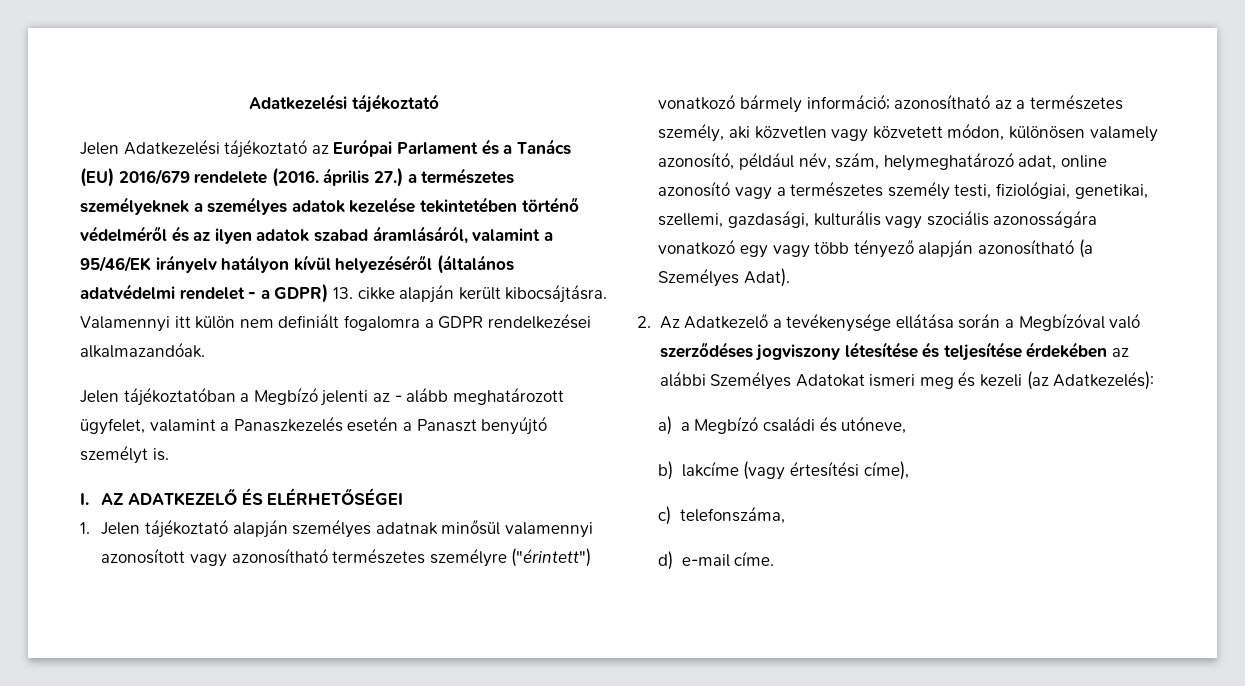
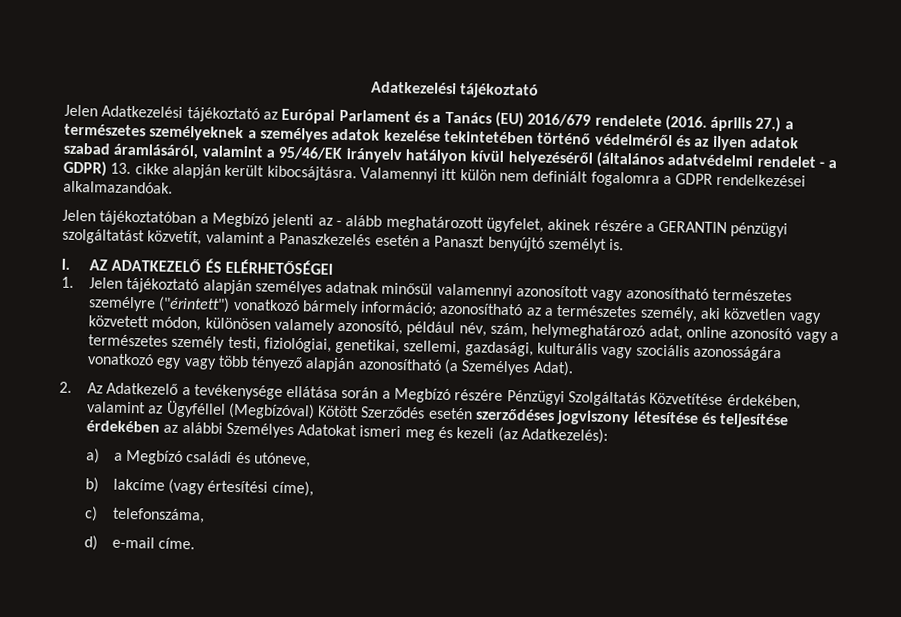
- Jelen tájékoztatóban a Megbízó jelenti az - alább meghatározott ügyfelet, valamint a Panaszkezelés esetén a Panaszt benyújtó személyt is.
+ Jelen tájékoztatóban a Megbízó jelenti az - alább meghatározott ügyfelet, akinek részére a GERANTIN pénzügyi szolgáltatást közvetít, valamint a Panaszkezelés esetén a Panaszt benyújtó személyt is.
- 2. Az Adatkezelő a tevékenysége ellátása során a Megbízóval való szerződéses jogviszony létesítése és teljesítése érdekében az alábbi Személyes Adatokat ismeri meg és kezeli (az Adatkezelés):
+ 2. Az Adatkezelő a tevékenysége ellátása során a Megbízó részére Pénzügyi Szolgáltatás Közvetítése érdekében, valamint az Ügyféllel (Megbízóval) Kötött Szerződés esetén szerződéses jogviszony létesítése és teljesítése érdekében az alábbi Személyes Adatokat ismeri meg és kezeli (az Adatkezelés):

